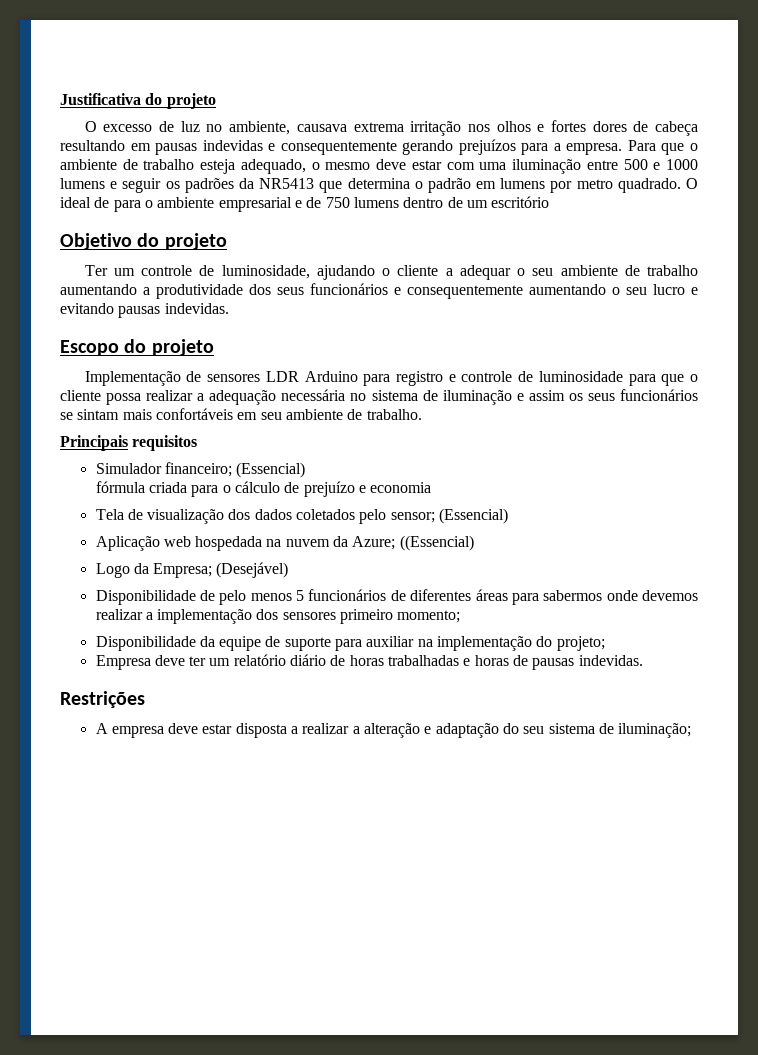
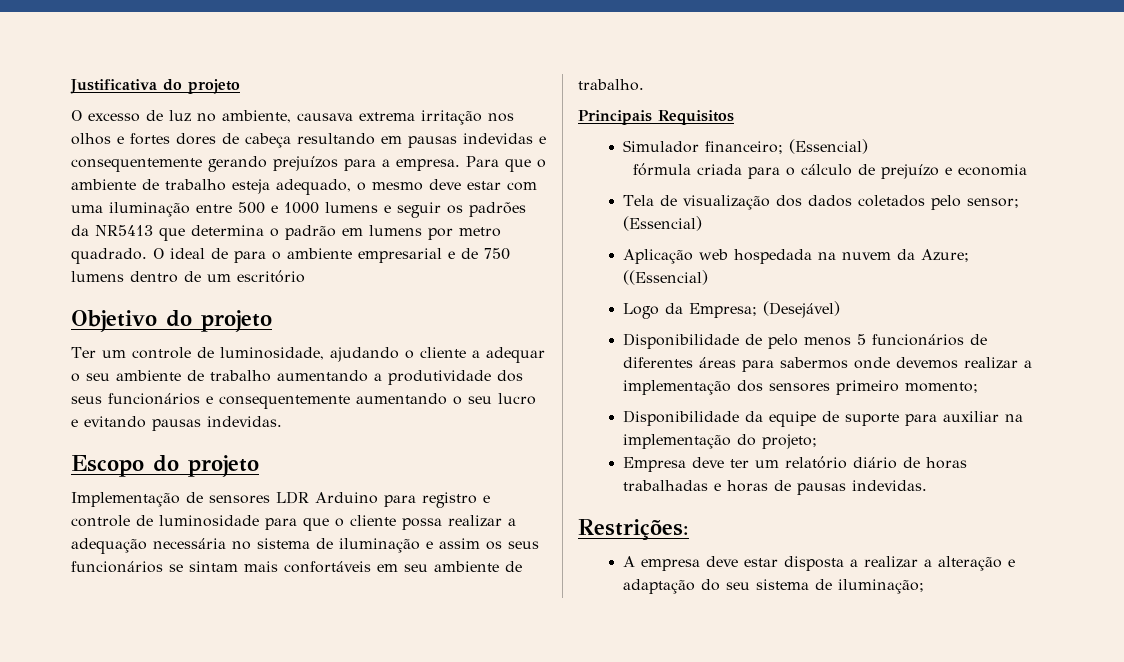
- Principais requisitos
+ Principais Requisitos
- Restrições
+ Restrições:

